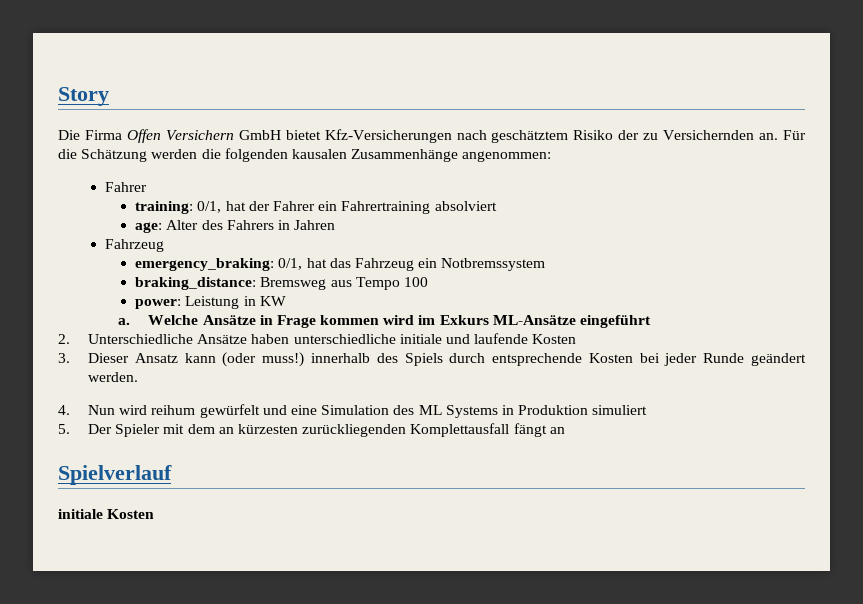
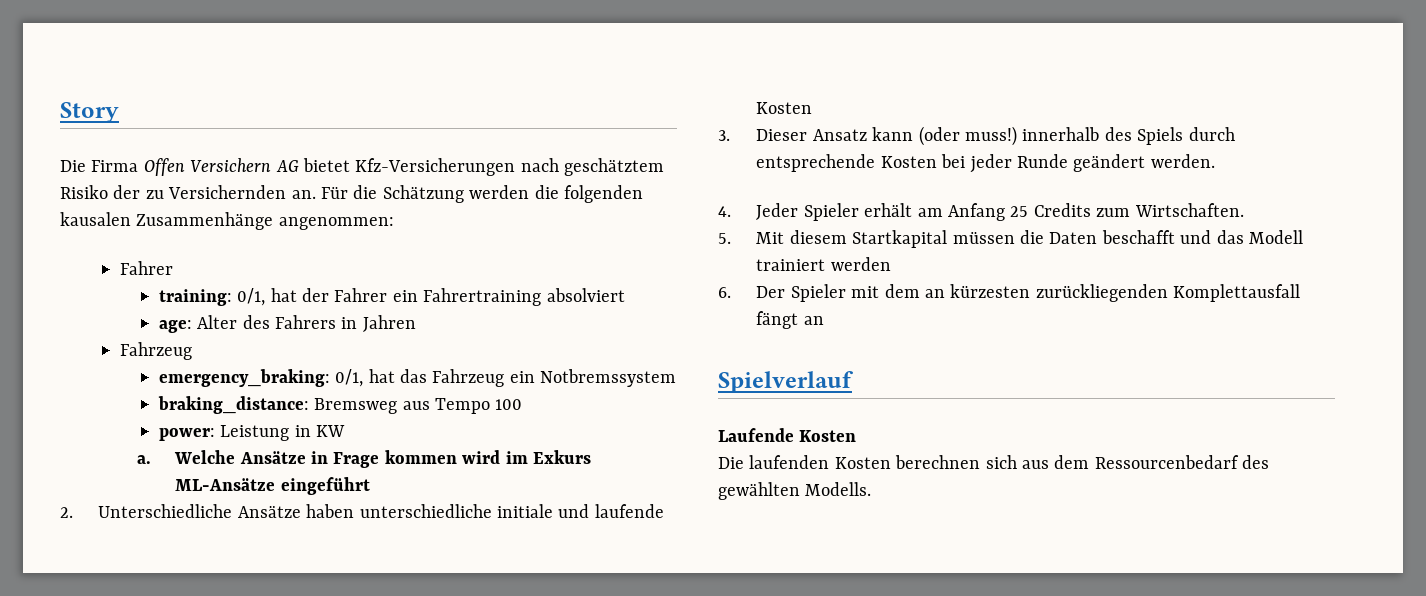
- Die Firma Offen Versichern GmbH bietet Kfz-Versicherungen nach geschätztem Risiko der zu Versichernden an.
+ Die Firma Offen Versichern AG bietet Kfz-Versicherungen nach geschätztem Risiko der zu Versichernden an.
- 4. Nun wird reihum gewürfelt und eine Simulation des ML Systems in Produktion simuliert
- 5. Der Spieler mit dem an kürzesten zurückliegenden Komplettausfall fängt an
+ 4. Jeder Spieler erhält am Anfang 25 Credits zum Wirtschaften.
+ 5. Mit diesem Startkapital müssen die Daten beschafft und das Modell trainiert werden
+ 6. Der Spieler mit dem an kürzesten zurückliegenden Komplettausfall fängt an
- initiale Kosten
+ Laufende Kosten
+ Die laufenden Kosten berechnen sich aus dem Ressourcenbedarf des gewählten Modells.

